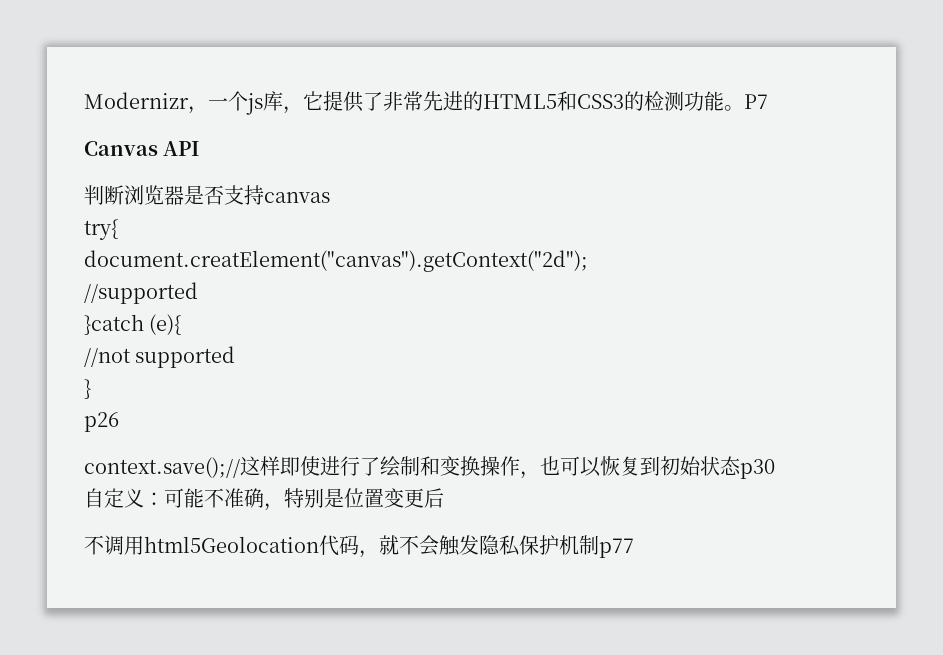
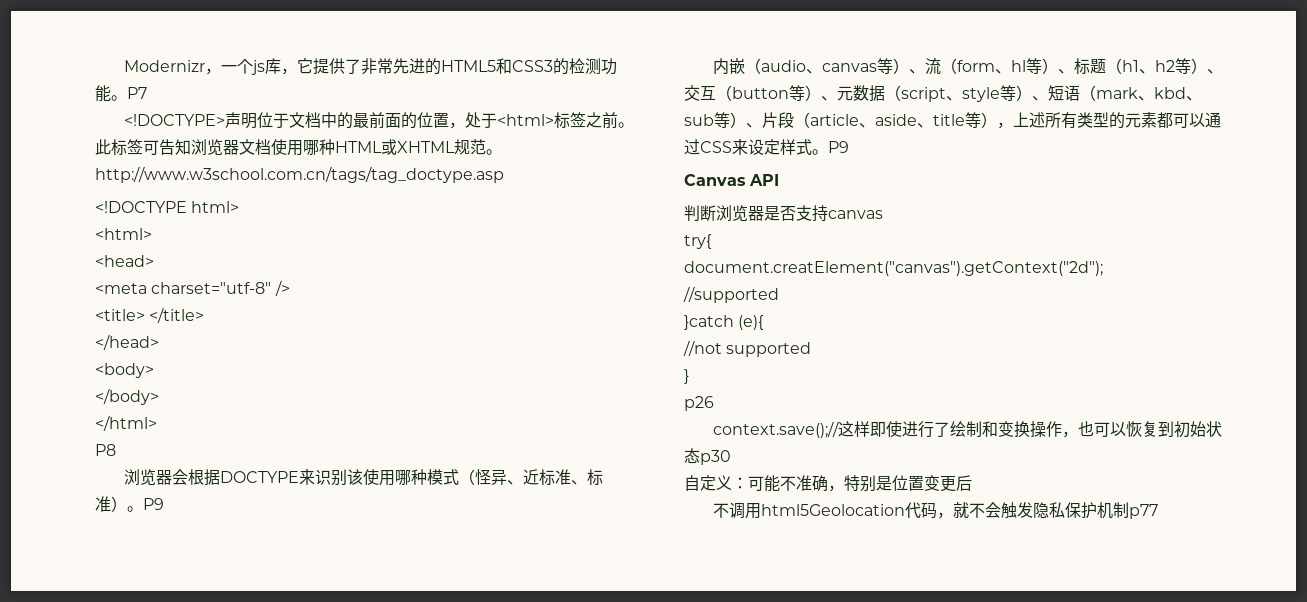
+ <!DOCTYPE>声明位于文档中的最前面的位置，处于<html>标签之前。此标签可告知浏览器文档使用哪种HTML或XHTML规范。http://www.w3school.com.cn/tags/tag_doctype.asp
+ <!DOCTYPE html>
+ <html>
+ <head>
+ <meta charset="utf-8" />
+ <title> </title>
+ </head>
+ <body>
+ </body>
+ </html>
+ P8
+ 浏览器会根据DOCTYPE来识别该使用哪种模式（怪异、近标准、标准）。P9
+ 内嵌（audio、canvas等）、流（form、hl等）、标题（h1、h2等）、交互（button等）、元数据（script、style等）、短语（mark、kbd、sub等）、片段（article、aside、title等），上述所有类型的元素都可以通过CSS来设定样式。P9

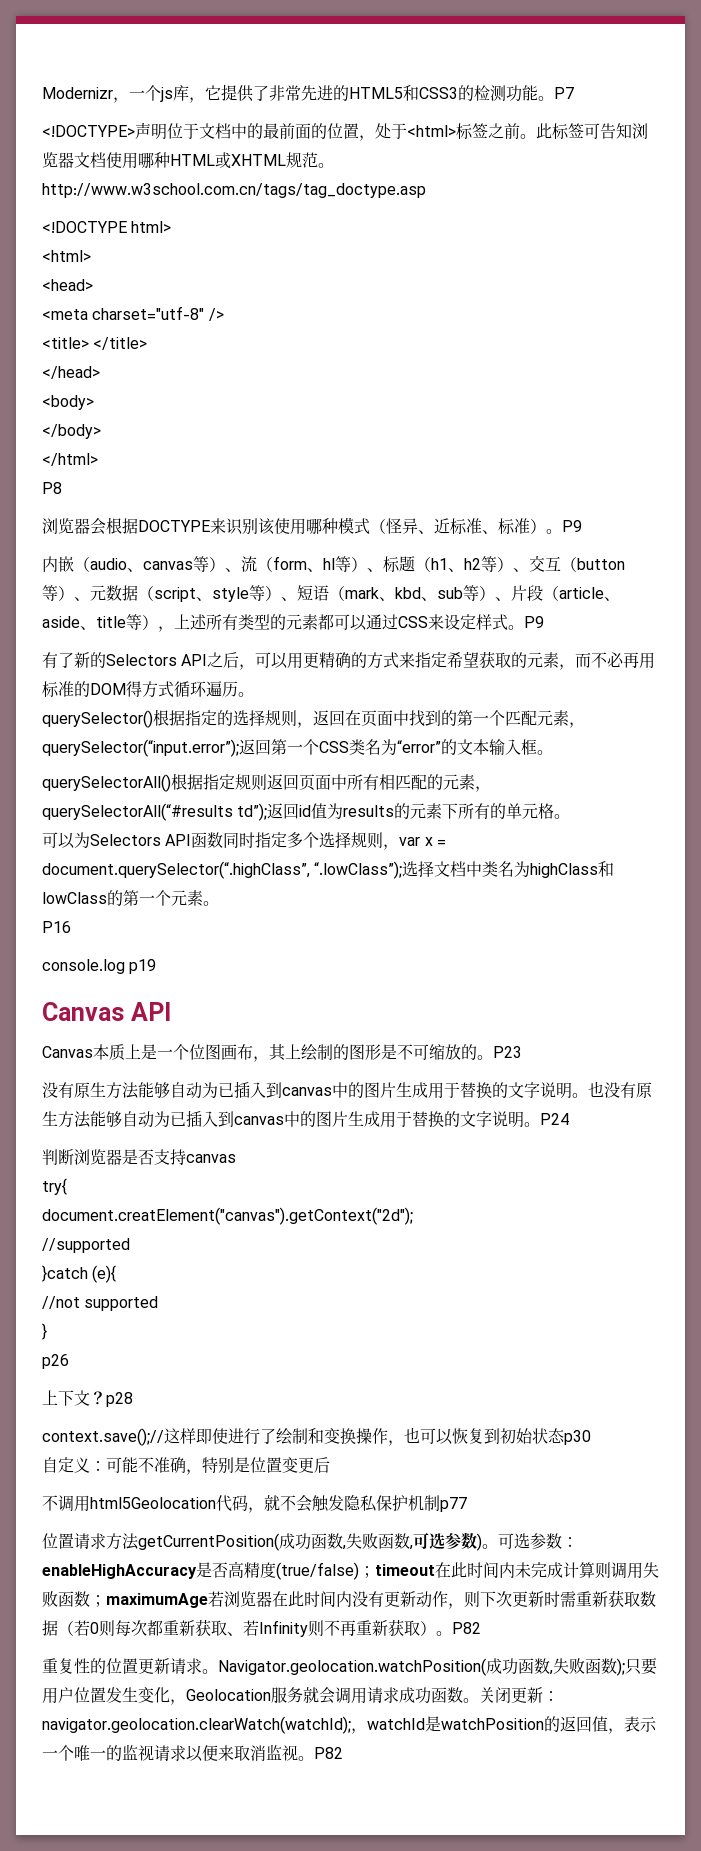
+ 有了新的Selectors API之后，可以用更精确的方式来指定希望获取的元素，而不必再用标准的DOM得方式循环遍历。
+ querySelector()根据指定的选择规则，返回在页面中找到的第一个匹配元素，querySelector(“input.error”);返回第一个CSS类名为“error”的文本输入框。
+ querySelectorAll()根据指定规则返回页面中所有相匹配的元素，querySelectorAll(“#results td”);返回id值为results的元素下所有的单元格。
+ 可以为Selectors API函数同时指定多个选择规则，var x = document.querySelector(“.highClass”, “.lowClass”);选择文档中类名为highClass和lowClass的第一个元素。
+ P16
+ console.log p19
  Canvas API
+ Canvas本质上是一个位图画布，其上绘制的图形是不可缩放的。P23
+ 没有原生方法能够自动为已插入到canvas中的图片生成用于替换的文字说明。也没有原生方法能够自动为已插入到canvas中的图片生成用于替换的文字说明。P24
+ 上下文？p28
+ 位置请求方法getCurrentPosition(成功函数,失败函数,可选参数)。可选参数：enableHighAccuracy是否高精度(true/false)；timeout在此时间内未完成计算则调用失败函数；maximumAge若浏览器在此时间内没有更新动作，则下次更新时需重新获取数据（若0则每次都重新获取、若Infinity则不再重新获取）。P82
+ 重复性的位置更新请求。Navigator.geolocation.watchPosition(成功函数,失败函数);只要用户位置发生变化，Geolocation服务就会调用请求成功函数。关闭更新：navigator.geolocation.clearWatch(watchId);，watchId是watchPosition的返回值，表示一个唯一的监视请求以便来取消监视。P82

